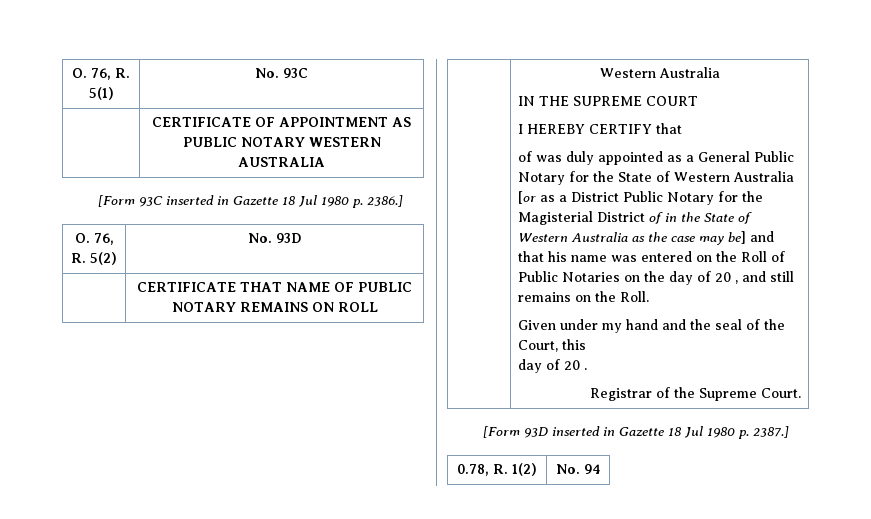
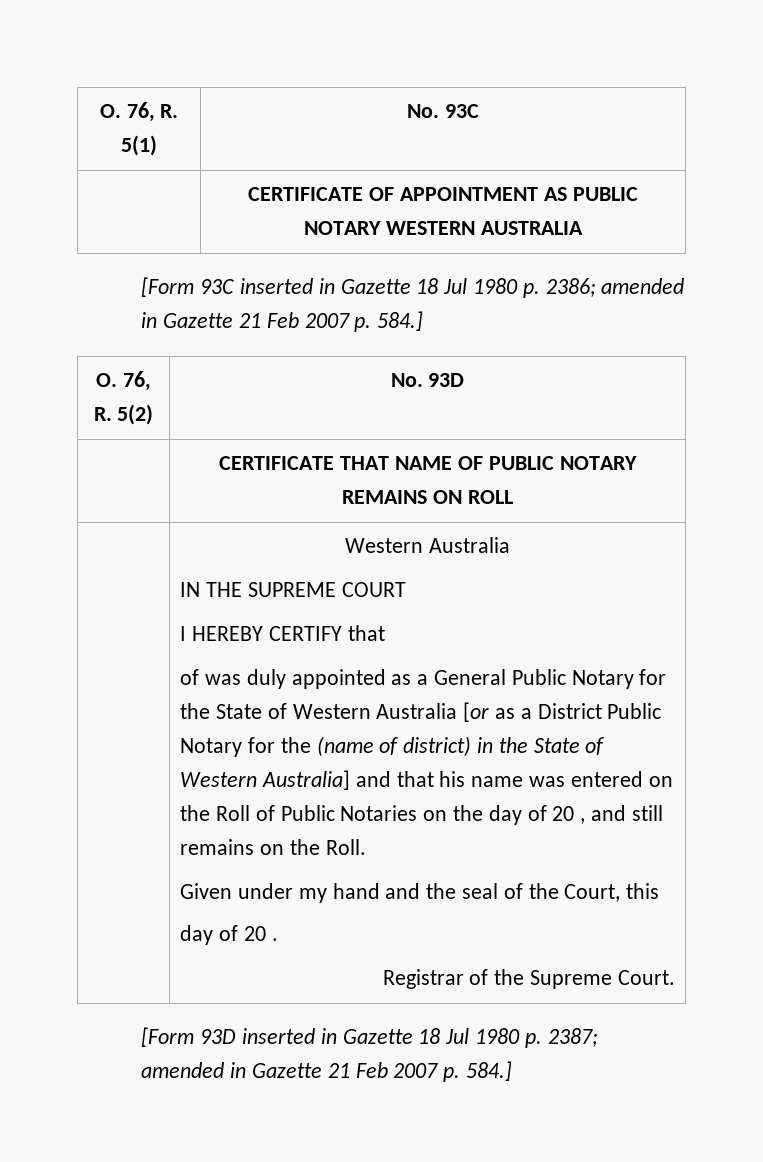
- [Form 93C inserted in Gazette 18 Jul 1980 p. 2386.]
+ [Form 93C inserted in Gazette 18 Jul 1980 p. 2386; amended in Gazette 21 Feb 2007 p. 584.]
- of was duly appointed as a General Public Notary for the State of Western Australia [or as a District Public Notary for the Magisterial District of in the State of Western Australia as the case may be] and that his name was entered on the Roll of Public Notaries on the day of 20 , and still remains on the Roll.
+ of was duly appointed as a General Public Notary for the State of Western Australia [or as a District Public Notary for the (name of district) in the State of Western Australia] and that his name was entered on the Roll of Public Notaries on the day of 20 , and still remains on the Roll.
- [Form 93D inserted in Gazette 18 Jul 1980 p. 2387.]
- 0.78, R. 1(2) | No. 94
+ [Form 93D inserted in Gazette 18 Jul 1980 p. 2387; amended in Gazette 21 Feb 2007 p. 584.]

